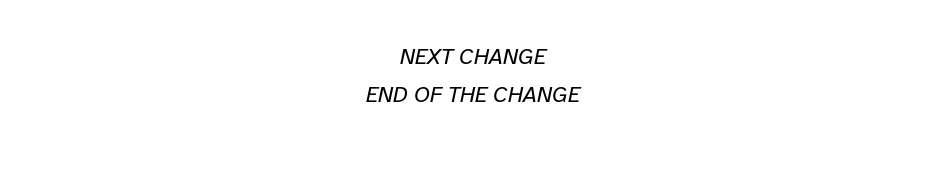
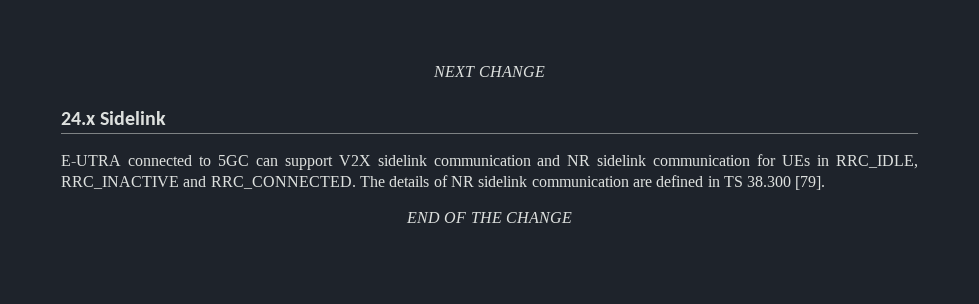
+ 24.x Sidelink
+ E-UTRA connected to 5GC can support V2X sidelink communication and NR sidelink communication for UEs in RRC_IDLE, RRC_INACTIVE and RRC_CONNECTED. The details of NR sidelink communication are defined in TS 38.300 [79].

